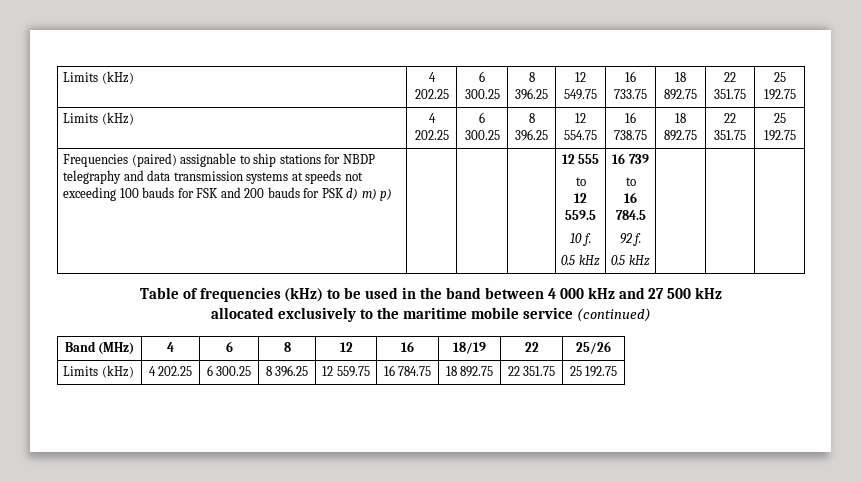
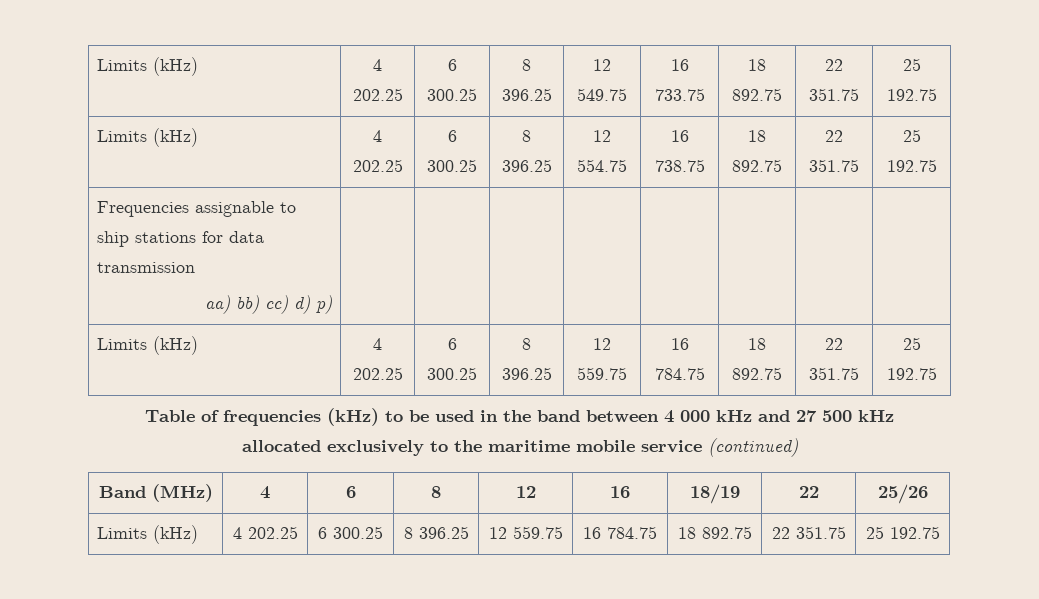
- Frequencies (paired) assignable to ship stations for NBDP telegraphy and data transmission systems at speeds not exceeding 100 bauds for FSK and 200 bauds for PSK d) m) p) | | | | 12 555
- to
- 12 559.5
- 10 f.
- 0.5 kHz | 16 739
- to
- 16 784.5
- 92 f.
- 0.5 kHz
+ Frequencies assignable to ship stations for data transmission
+ aa) bb) cc) d) p) | | | | | | | |
+ Limits (kHz) | 4 202.25 | 6 300.25 | 8 396.25 | 12 559.75 | 16 784.75 | 18 892.75 | 22 351.75 | 25 192.75

